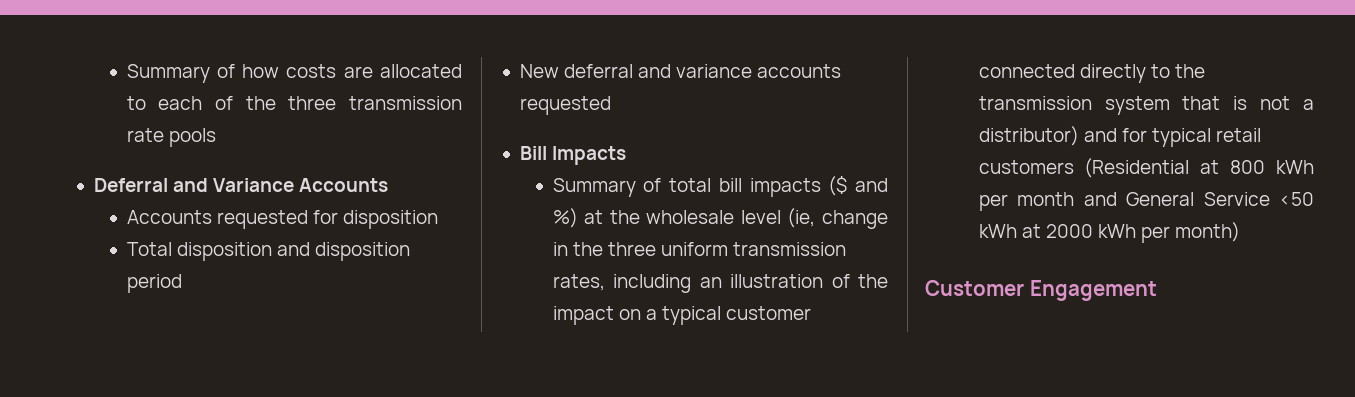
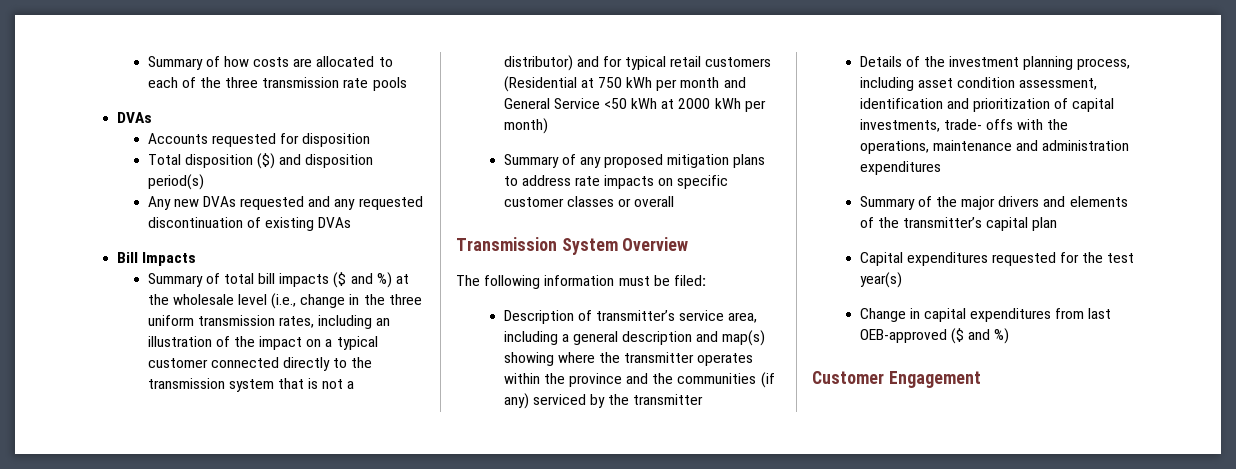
  Summary of how costs are allocated to each of the three transmission rate pools
- Deferral and Variance Accounts
+ DVAs
- Total disposition and disposition period
- New deferral and variance accounts requested
+ Total disposition ($) and disposition period(s)
+ Any new DVAs requested and any requested discontinuation of existing DVAs
- Summary of total bill impacts ($ and %) at the wholesale level (ie, change in the three uniform transmission rates, including an illustration of the impact on a typical customer connected directly to the transmission system that is not a distributor) and for typical retail customers (Residential at 800 kWh per month and General Service <50 kWh at 2000 kWh per month)
+ Summary of total bill impacts ($ and %) at the wholesale level (i.e., change in the three uniform transmission rates, including an illustration of the impact on a typical customer connected directly to the transmission system that is not a distributor) and for typical retail customers (Residential at 750 kWh per month and General Service <50 kWh at 2000 kWh per month)
+ Summary of any proposed mitigation plans to address rate impacts on specific customer classes or overall
+ Transmission System Overview
+ The following information must be filed:
+ Description of transmitter’s service area, including a general description and map(s) showing where the transmitter operates within the province and the communities (if any) serviced by the transmitter
+ Details of the investment planning process, including asset condition assessment, identification and prioritization of capital investments, trade- offs with the operations, maintenance and administration expenditures
+ Summary of the major drivers and elements of the transmitter’s capital plan
+ Capital expenditures requested for the test year(s)
+ Change in capital expenditures from last OEB-approved ($ and %)

